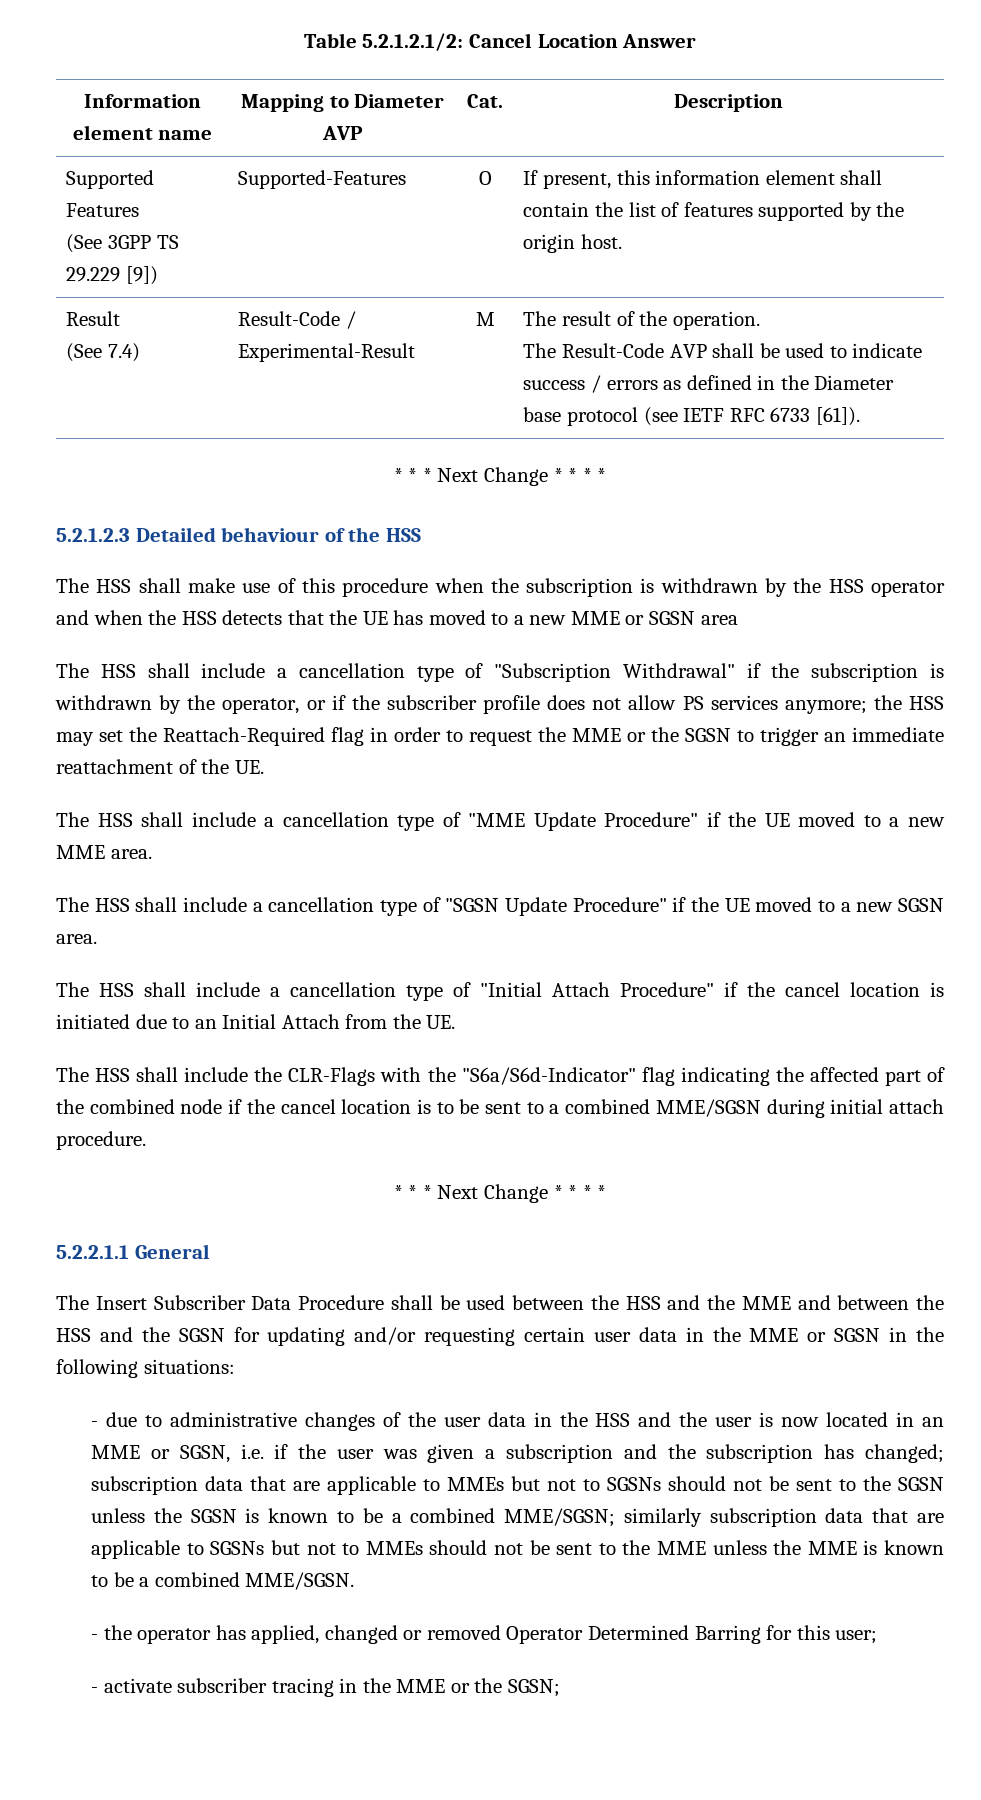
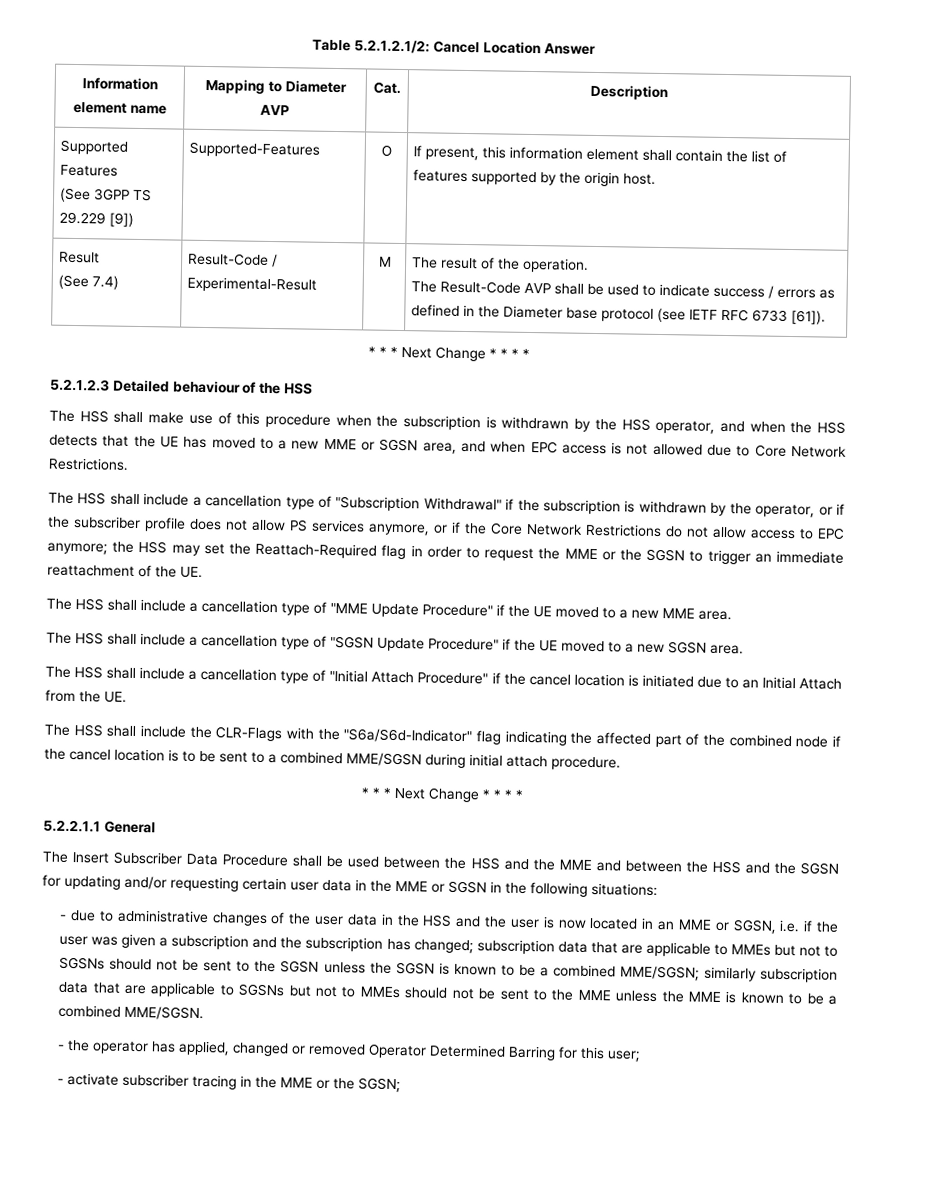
- The HSS shall make use of this procedure when the subscription is withdrawn by the HSS operator and when the HSS detects that the UE has moved to a new MME or SGSN area
+ The HSS shall make use of this procedure when the subscription is withdrawn by the HSS operator, and when the HSS detects that the UE has moved to a new MME or SGSN area, and when EPC access is not allowed due to Core Network Restrictions.
- The HSS shall include a cancellation type of "Subscription Withdrawal" if the subscription is withdrawn by the operator, or if the subscriber profile does not allow PS services anymore; the HSS may set the Reattach-Required flag in order to request the MME or the SGSN to trigger an immediate reattachment of the UE.
+ The HSS shall include a cancellation type of "Subscription Withdrawal" if the subscription is withdrawn by the operator, or if the subscriber profile does not allow PS services anymore, or if the Core Network Restrictions do not allow access to EPC anymore; the HSS may set the Reattach-Required flag in order to request the MME or the SGSN to trigger an immediate reattachment of the UE.

